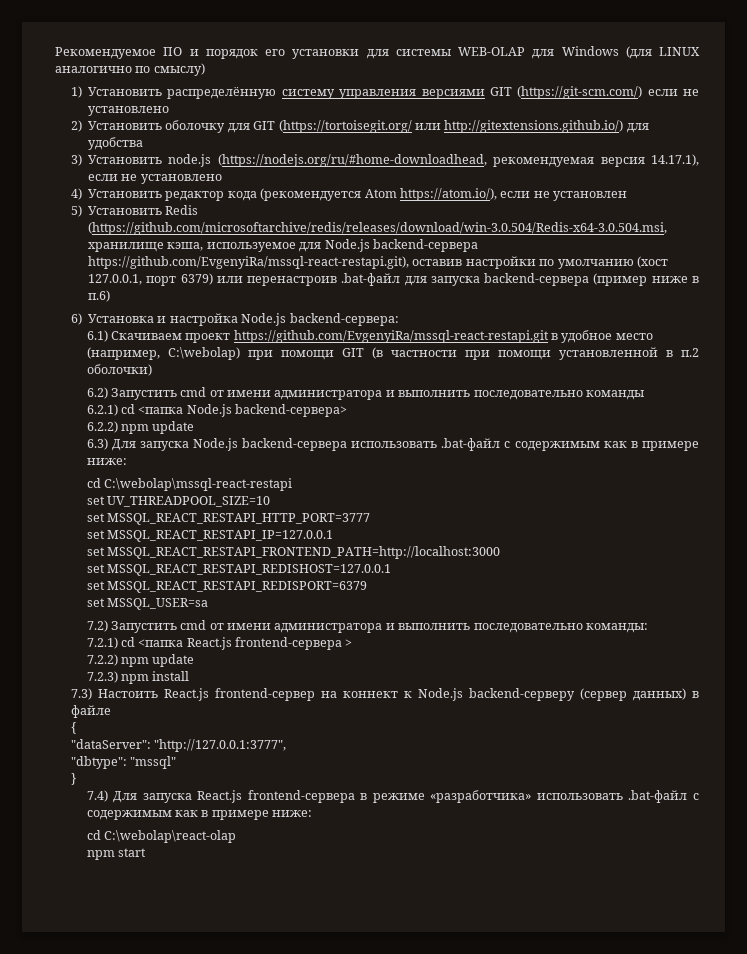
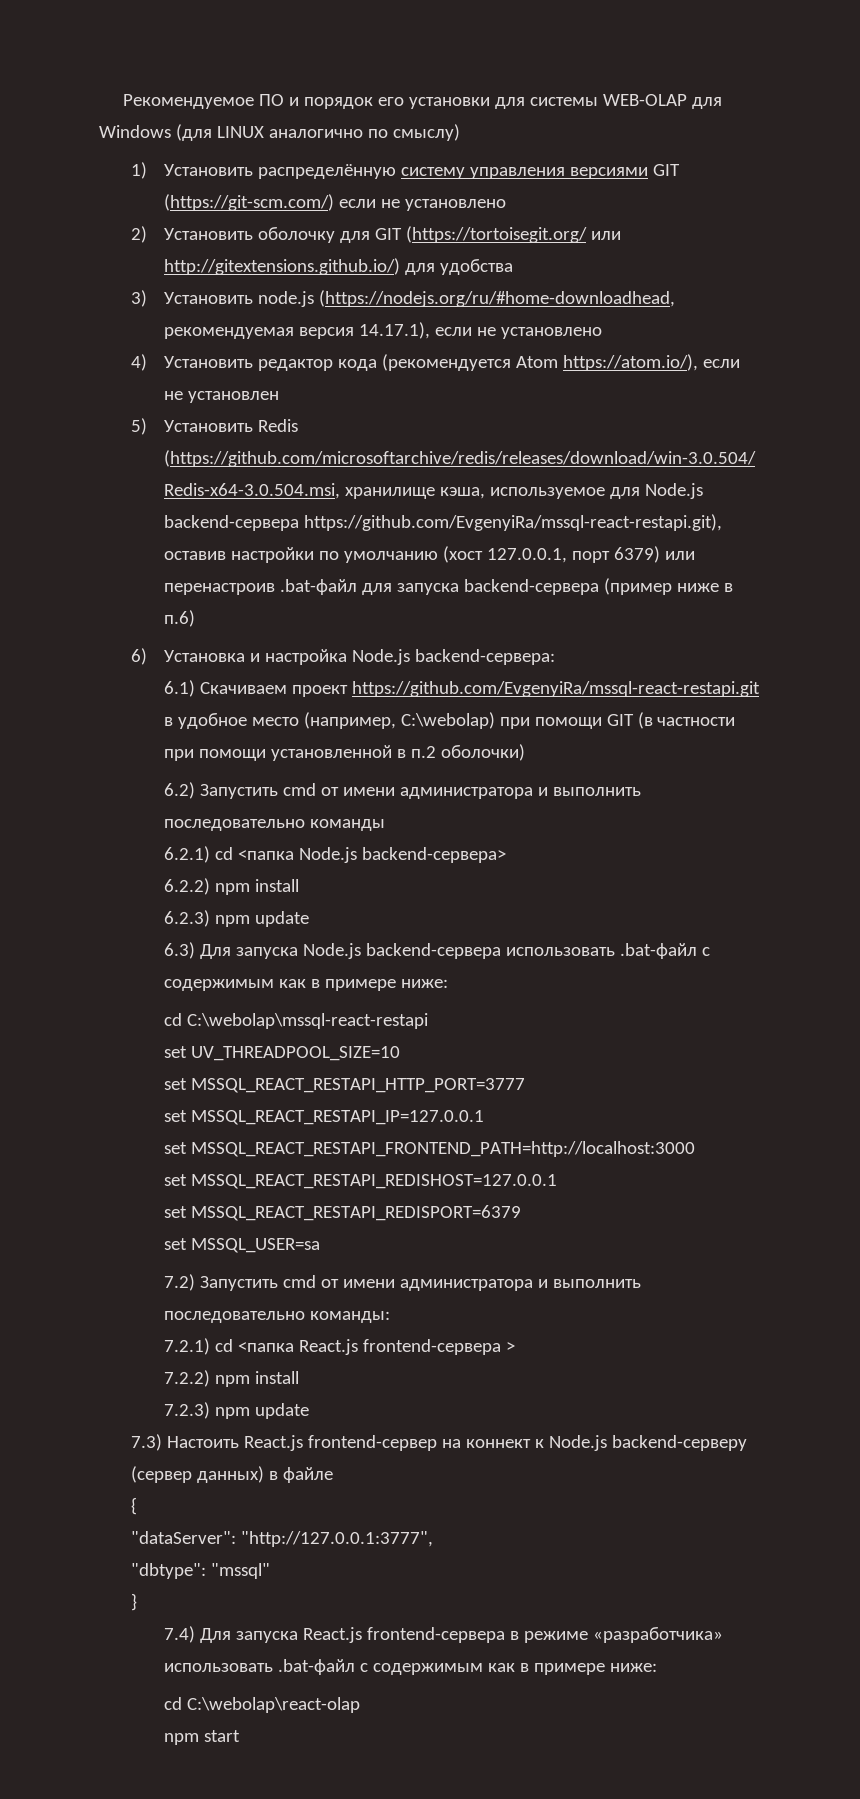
- 6.2.2) npm update
+ 6.2.2) npm install
+ 6.2.3) npm update
- 7.2.2) npm update
+ 7.2.2) npm install
- 7.2.3) npm install
+ 7.2.3) npm update

